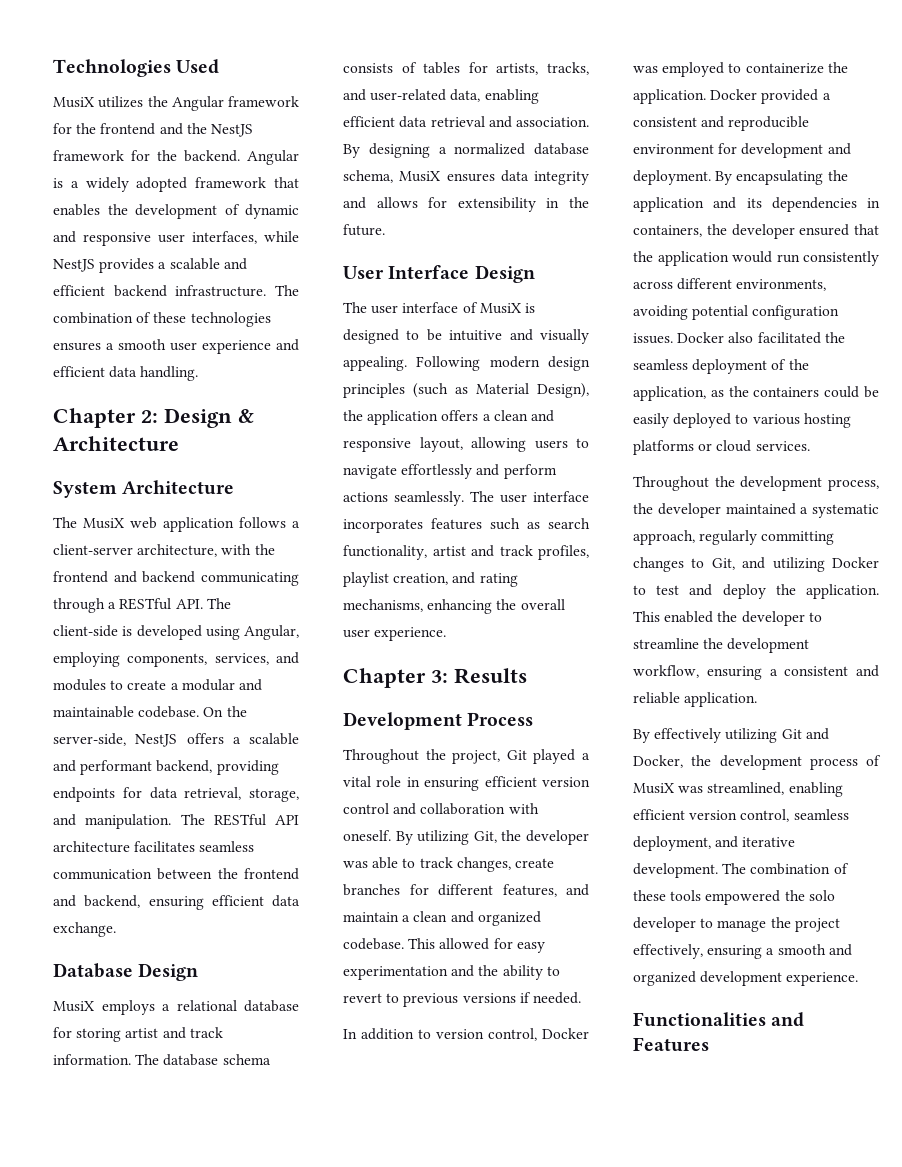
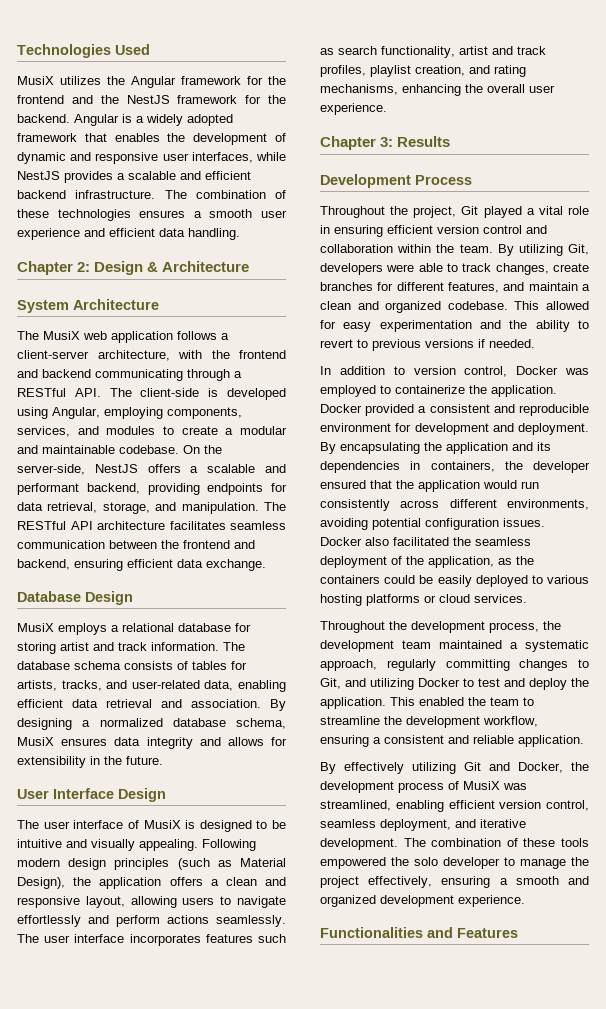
- Throughout the project, Git played a vital role in ensuring efficient version control and collaboration with oneself. By utilizing Git, the developer was able to track changes, create branches for different features, and maintain a clean and organized codebase.
+ Throughout the project, Git played a vital role in ensuring efficient version control and collaboration within the team. By utilizing Git, developers were able to track changes, create branches for different features, and maintain a clean and organized codebase.
- Throughout the development process, the developer maintained a systematic approach, regularly committing changes to Git, and utilizing Docker to test and deploy the application.
+ Throughout the development process, the development team maintained a systematic approach, regularly committing changes to Git, and utilizing Docker to test and deploy the application.
- This enabled the developer to streamline the development workflow, ensuring a consistent and reliable application.
+ This enabled the team to streamline the development workflow, ensuring a consistent and reliable application.

